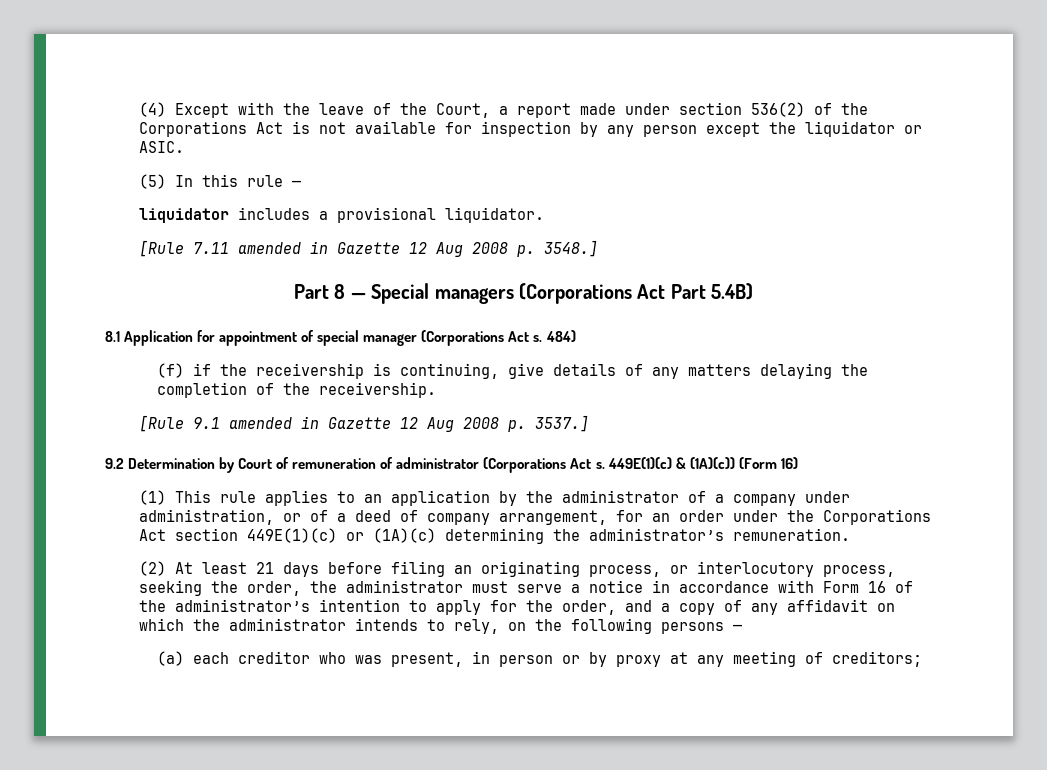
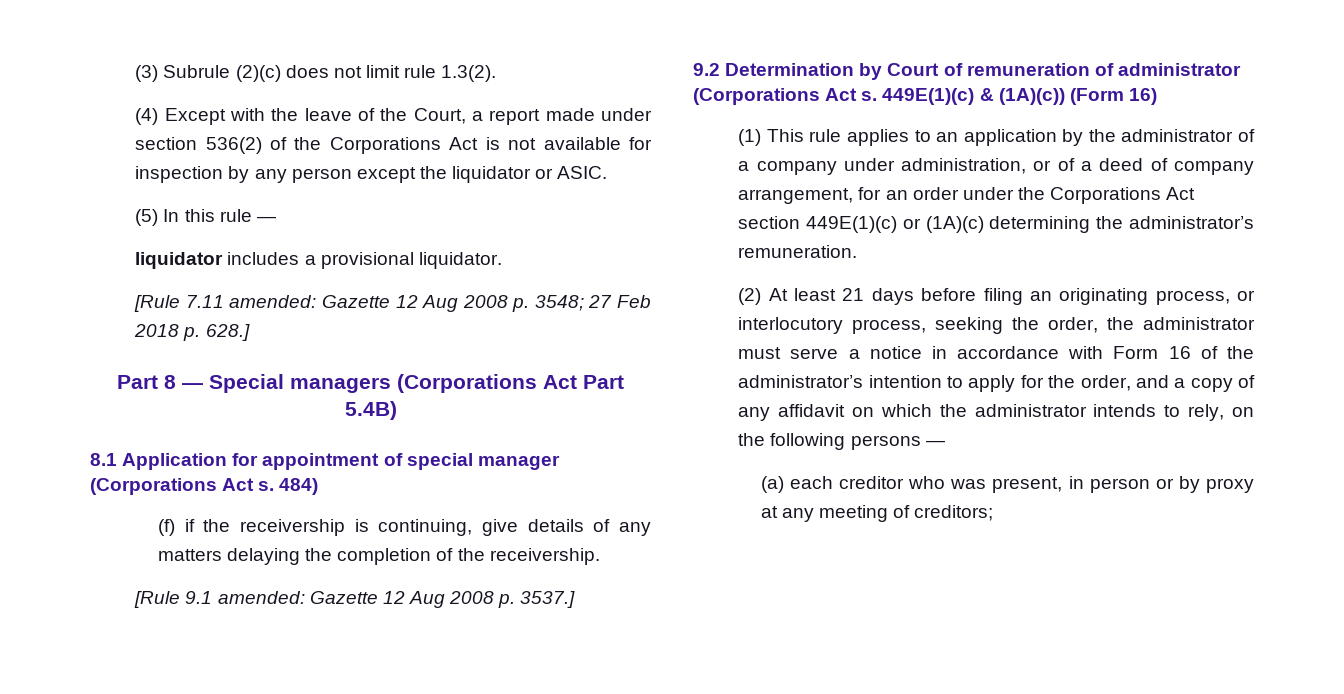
+ (3) Subrule (2)(c) does not limit rule 1.3(2).
- [Rule 7.11 amended in Gazette 12 Aug 2008 p. 3548.]
+ [Rule 7.11 amended: Gazette 12 Aug 2008 p. 3548; 27 Feb 2018 p. 628.]
- [Rule 9.1 amended in Gazette 12 Aug 2008 p. 3537.]
+ [Rule 9.1 amended: Gazette 12 Aug 2008 p. 3537.]

